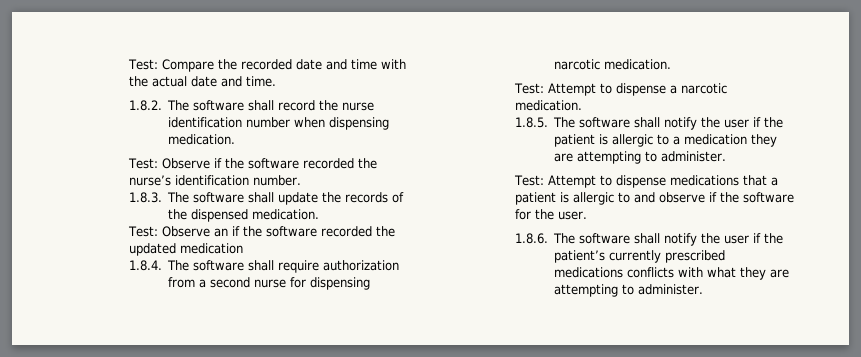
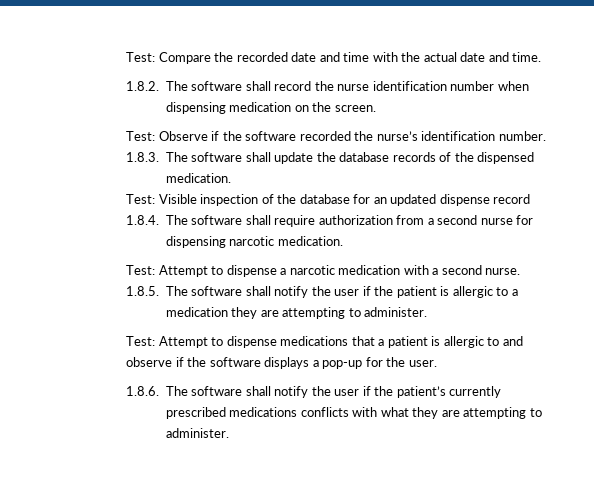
- 1.8.2. The software shall record the nurse identification number when dispensing medication.
+ 1.8.2. The software shall record the nurse identification number when dispensing medication on the screen.
- 1.8.3. The software shall update the records of the dispensed medication.
+ 1.8.3. The software shall update the database records of the dispensed medication.
- Test: Observe an if the software recorded the updated medication
+ Test: Visible inspection of the database for an updated dispense record
- Test: Attempt to dispense a narcotic medication.
+ Test: Attempt to dispense a narcotic medication with a second nurse.
- Test: Attempt to dispense medications that a patient is allergic to and observe if the software for the user.
+ Test: Attempt to dispense medications that a patient is allergic to and observe if the software displays a pop-up for the user.

